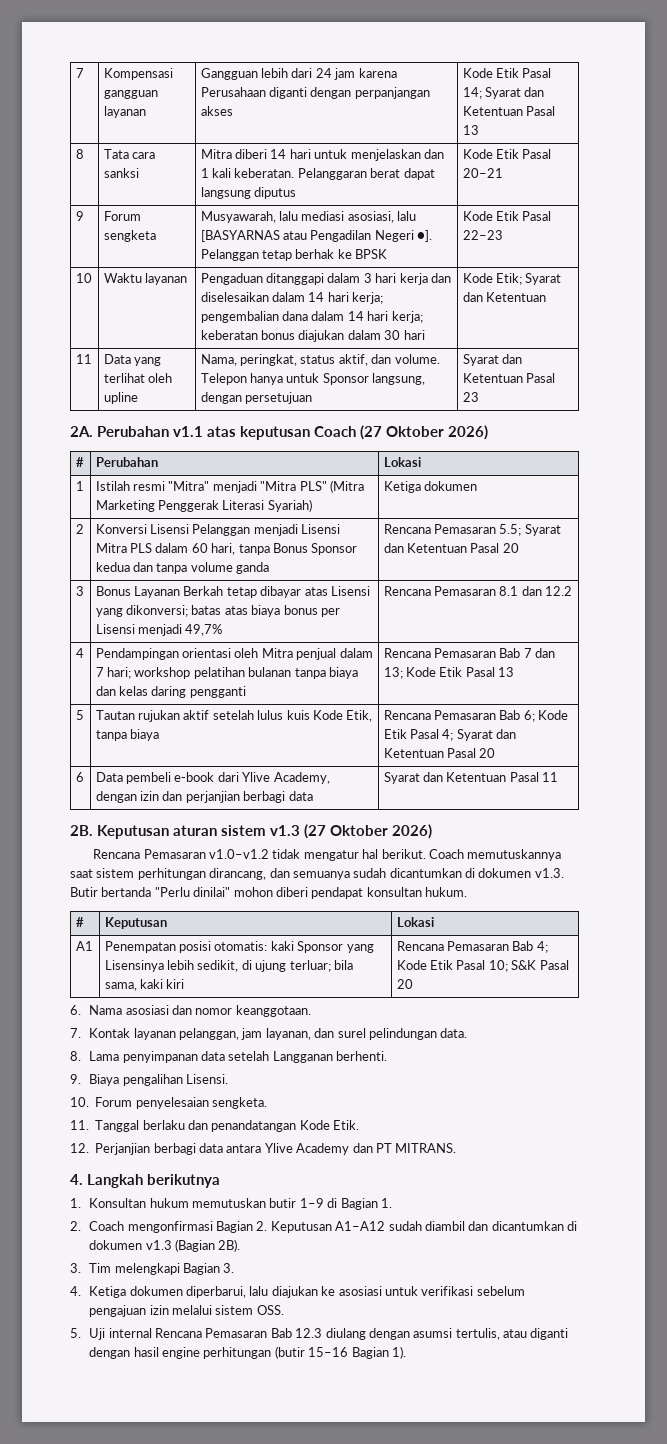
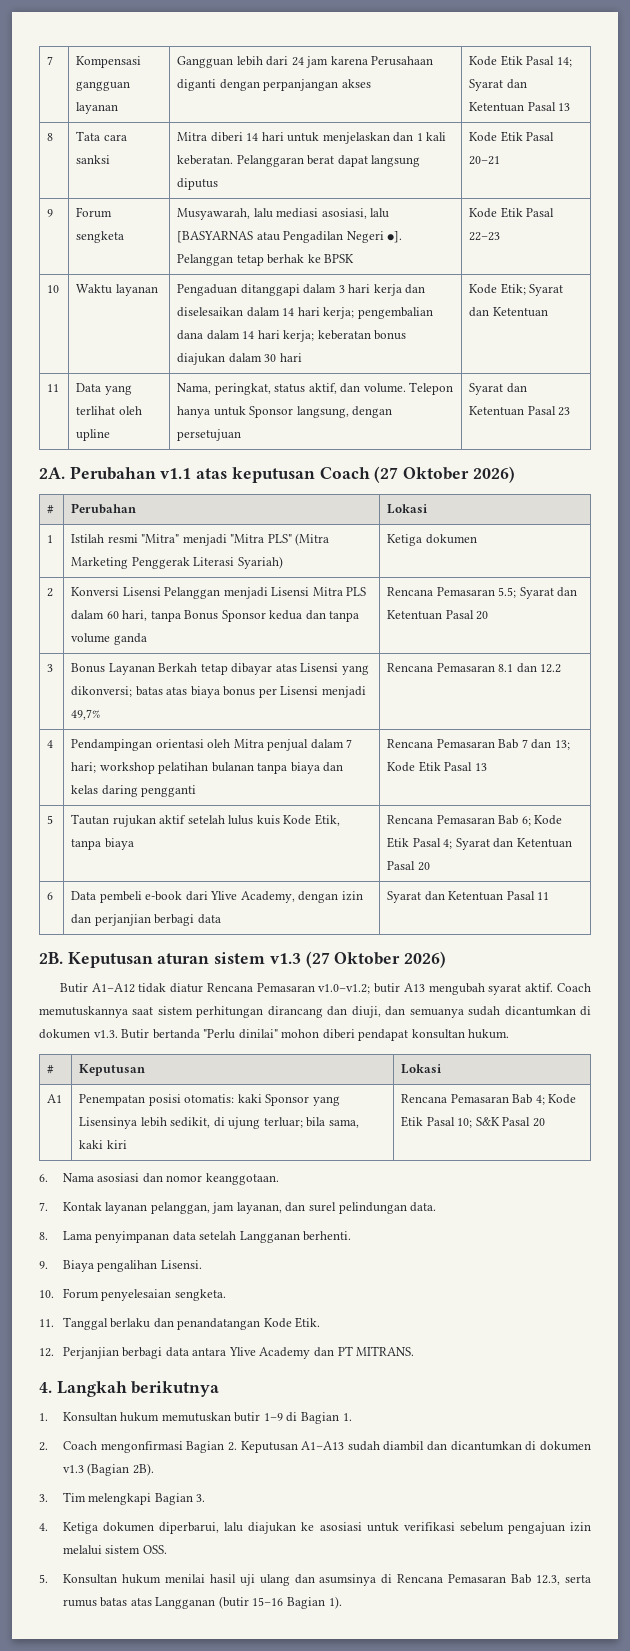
- Rencana Pemasaran v1.0–v1.2 tidak mengatur hal berikut.
+ Butir A1–A12 tidak diatur Rencana Pemasaran v1.0–v1.2; butir A13 mengubah syarat aktif.
- Coach memutuskannya saat sistem perhitungan dirancang, dan semuanya sudah dicantumkan di dokumen v1.3. Butir bertanda "Perlu dinilai" mohon diberi pendapat konsultan hukum.
+ Coach memutuskannya saat sistem perhitungan dirancang dan diuji, dan semuanya sudah dicantumkan di dokumen v1.3. Butir bertanda "Perlu dinilai" mohon diberi pendapat konsultan hukum.
- 2. Coach mengonfirmasi Bagian 2. Keputusan A1–A12 sudah diambil dan dicantumkan di dokumen v1.3 (Bagian 2B).
+ 2. Coach mengonfirmasi Bagian 2. Keputusan A1–A13 sudah diambil dan dicantumkan di dokumen v1.3 (Bagian 2B).
- 5. Uji internal Rencana Pemasaran Bab 12.3 diulang dengan asumsi tertulis, atau diganti dengan hasil engine perhitungan (butir 15–16 Bagian 1).
+ 5. Konsultan hukum menilai hasil uji ulang dan asumsinya di Rencana Pemasaran Bab 12.3, serta rumus batas atas Langganan (butir 15–16 Bagian 1).

